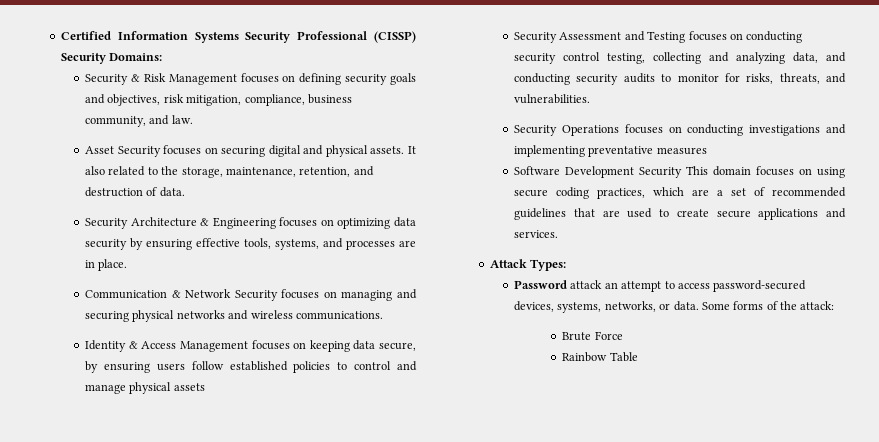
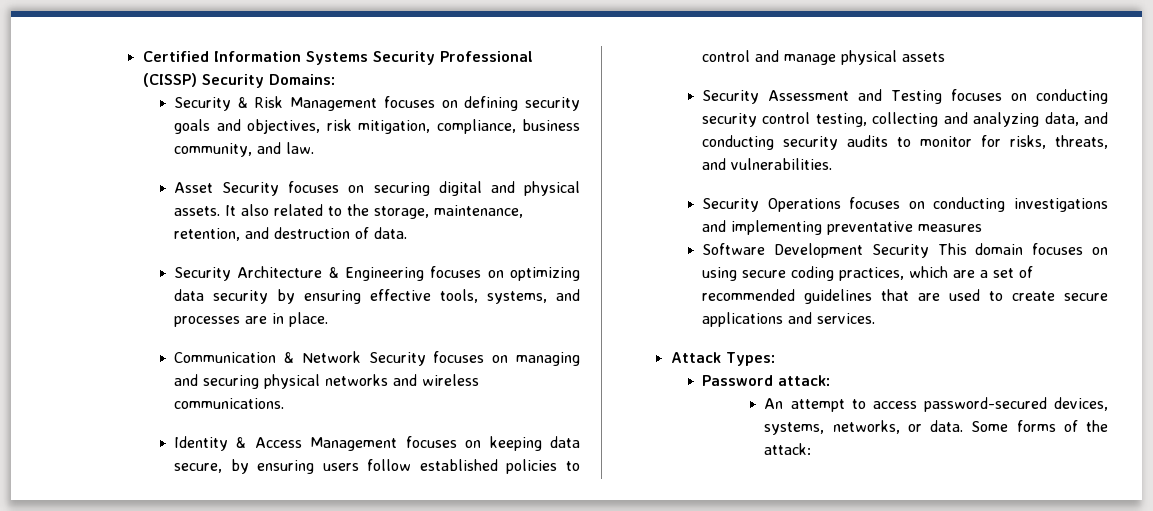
- Password attack an attempt to access password-secured devices, systems, networks, or data.
+ Password attack:
+ An attempt to access password-secured devices, systems, networks, or data.
- Brute Force
- Rainbow Table

